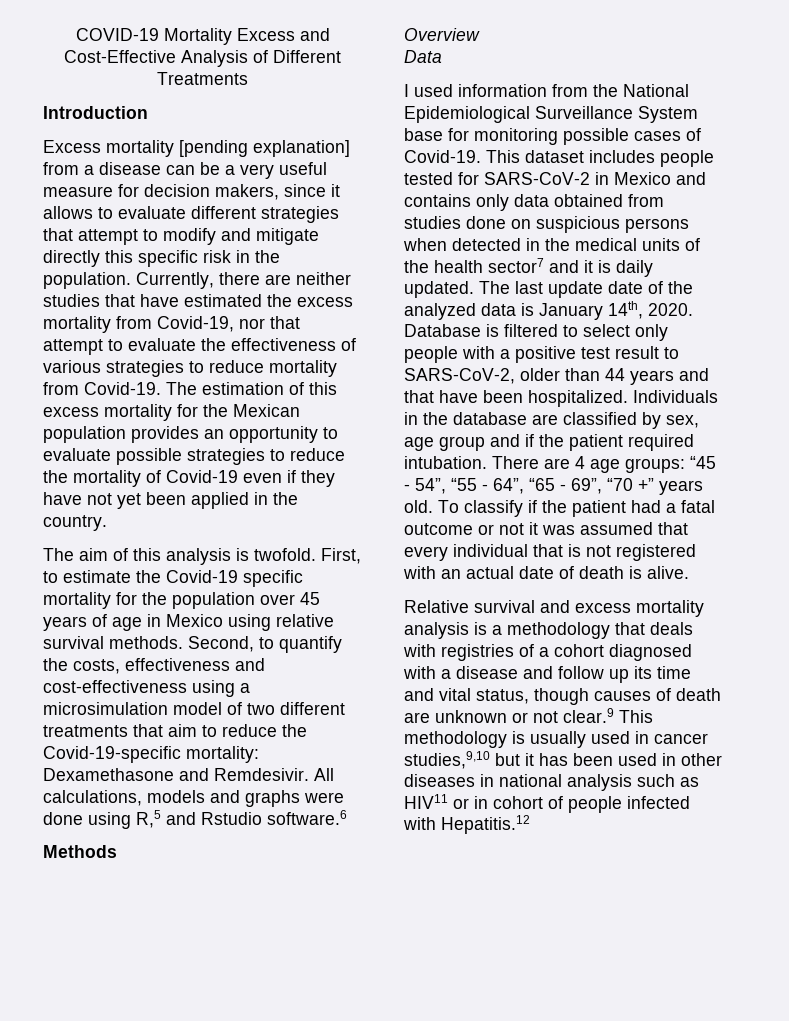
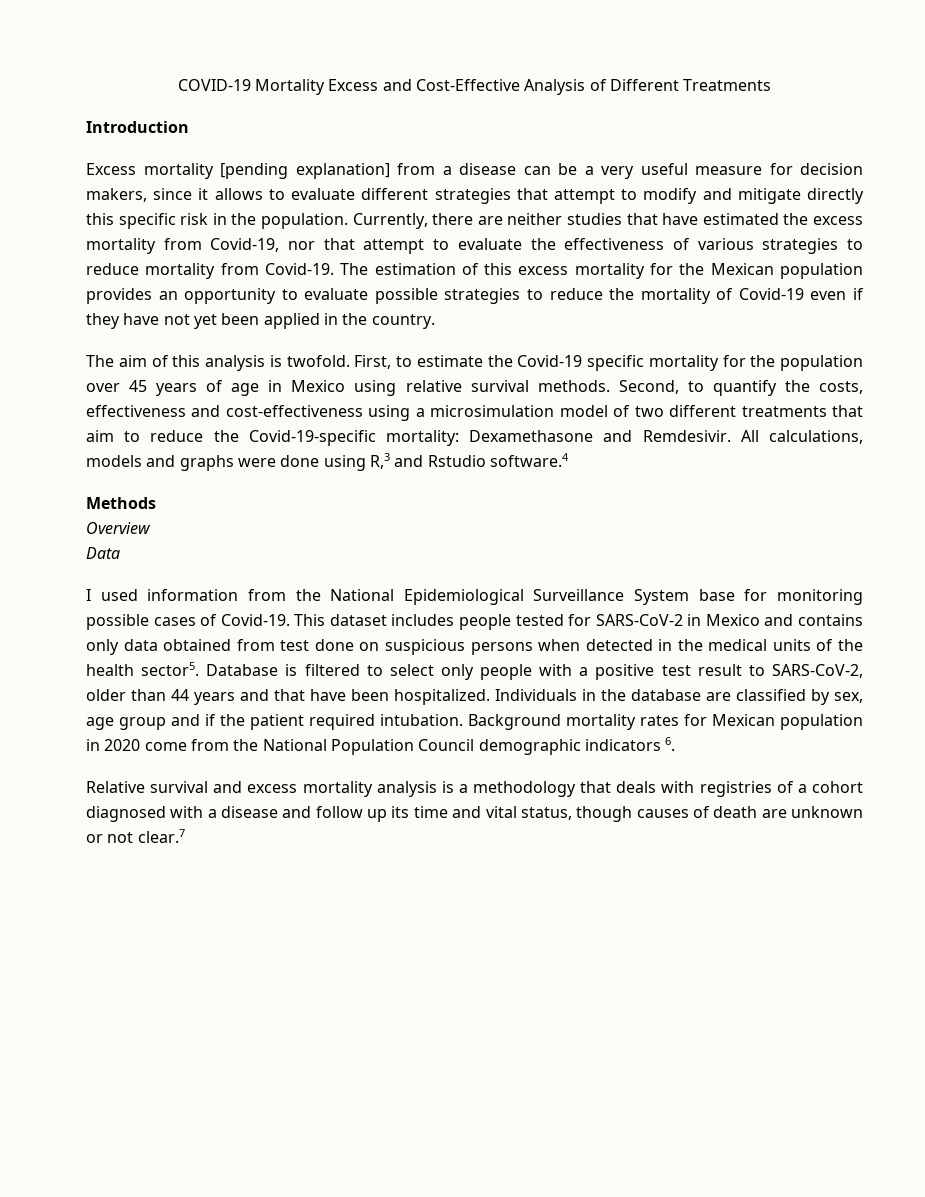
- All calculations, models and graphs were done using R,5 and Rstudio software.6
+ All calculations, models and graphs were done using R,3 and Rstudio software.4
- This dataset includes people tested for SARS-CoV-2 in Mexico and contains only data obtained from studies done on suspicious persons when detected in the medical units of the health sector7 and it is daily updated. The last update date of the analyzed data is January 14th, 2020.
+ This dataset includes people tested for SARS-CoV-2 in Mexico and contains only data obtained from test done on suspicious persons when detected in the medical units of the health sector5.
- There are 4 age groups: “45 - 54”, “55 - 64”, “65 - 69”, “70 +” years old. To classify if the patient had a fatal outcome or not it was assumed that every individual that is not registered with an actual date of death is alive.
+ Background mortality rates for Mexican population in 2020 come from the National Population Council demographic indicators 6.
- Relative survival and excess mortality analysis is a methodology that deals with registries of a cohort diagnosed with a disease and follow up its time and vital status, though causes of death are unknown or not clear.9 This methodology is usually used in cancer studies,9,10 but it has been used in other diseases in national analysis such as HIV11 or in cohort of people infected with Hepatitis.12
+ Relative survival and excess mortality analysis is a methodology that deals with registries of a cohort diagnosed with a disease and follow up its time and vital status, though causes of death are unknown or not clear.7

